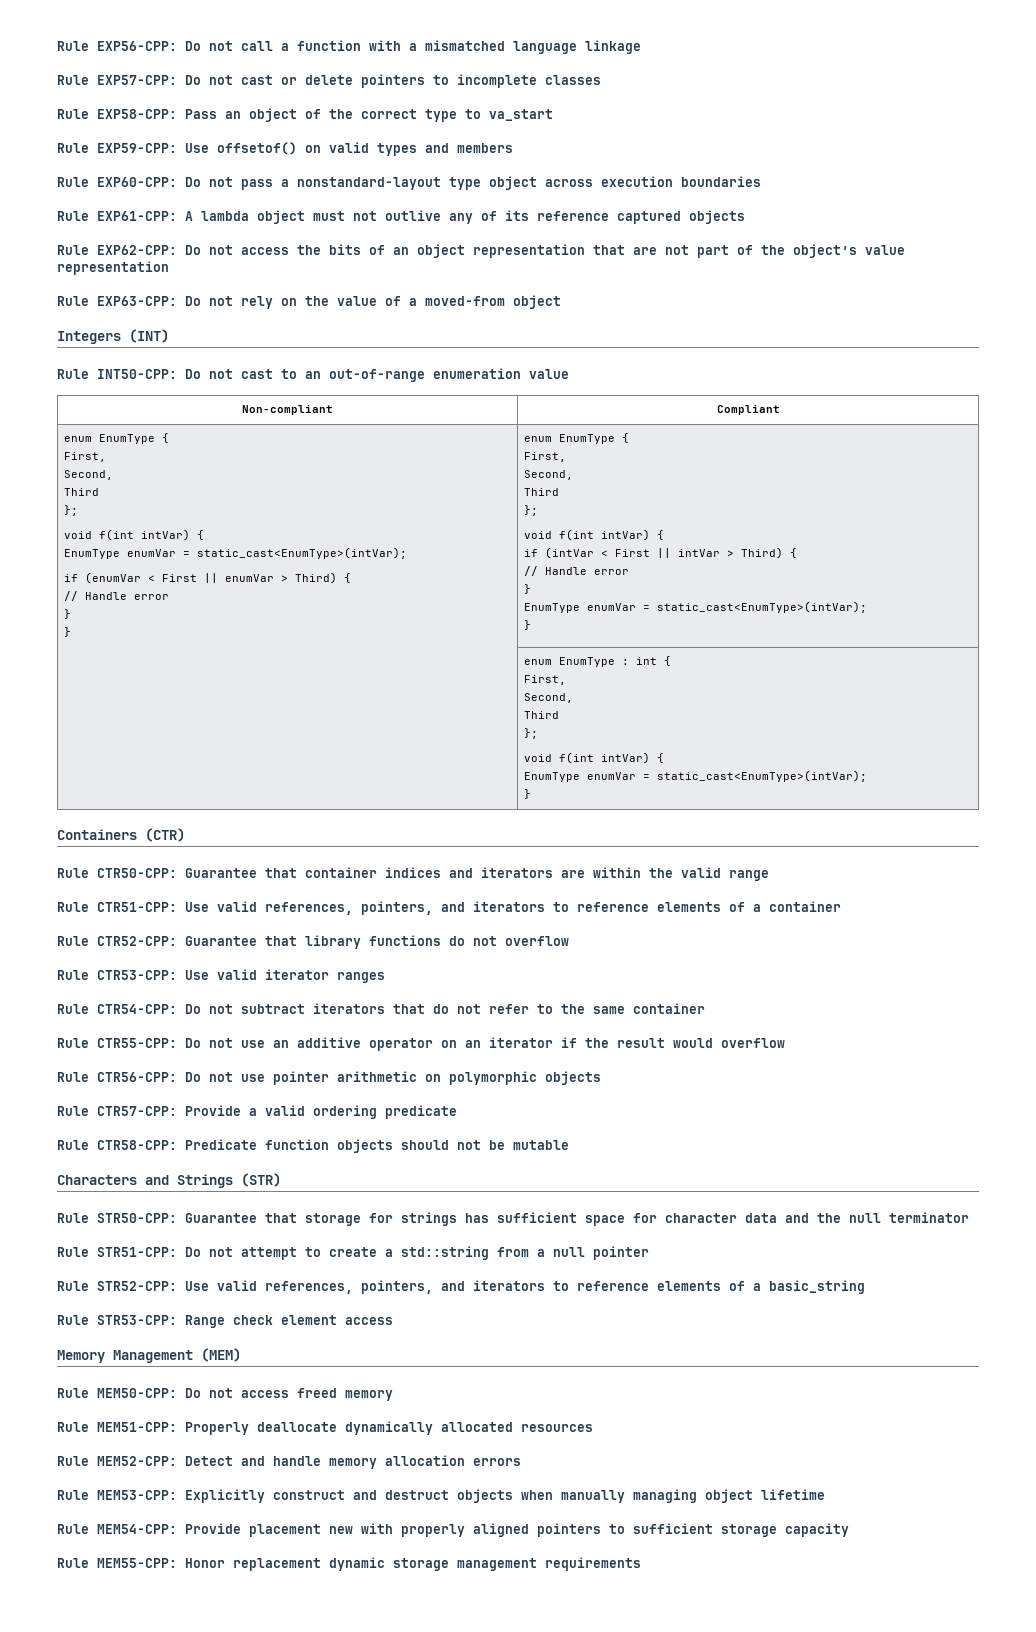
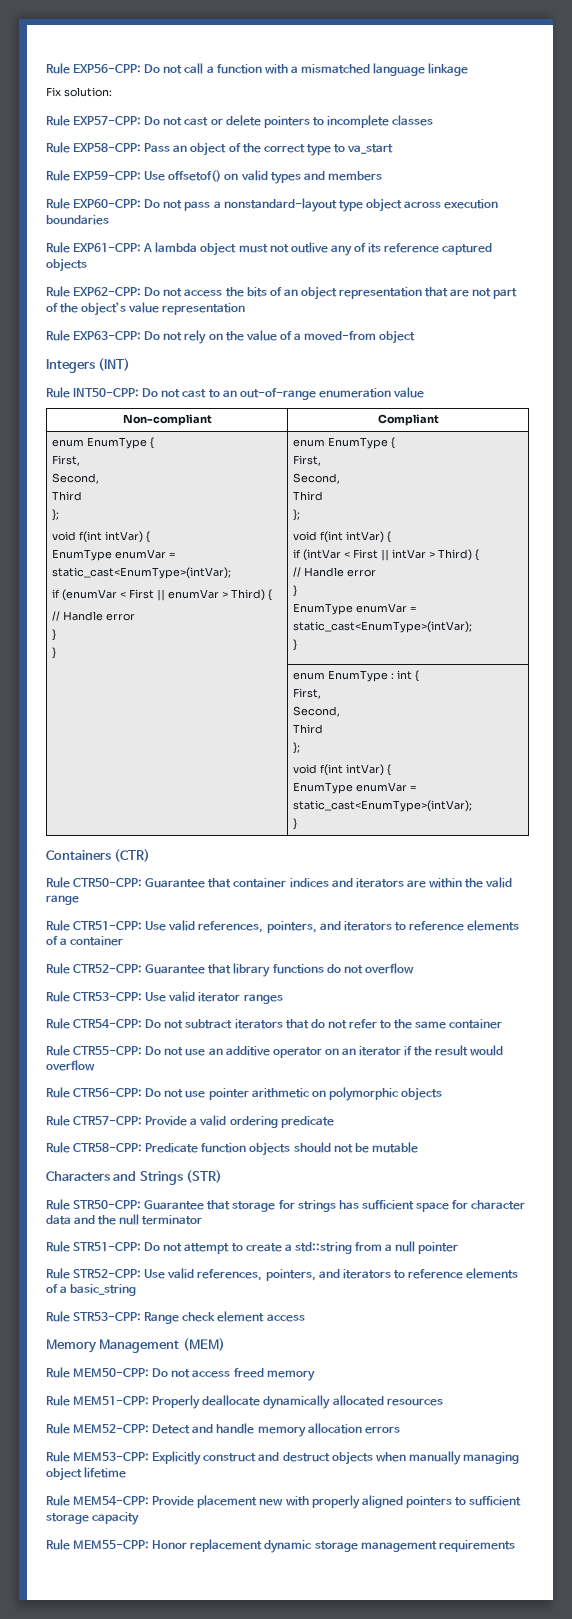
+ Fix solution:

